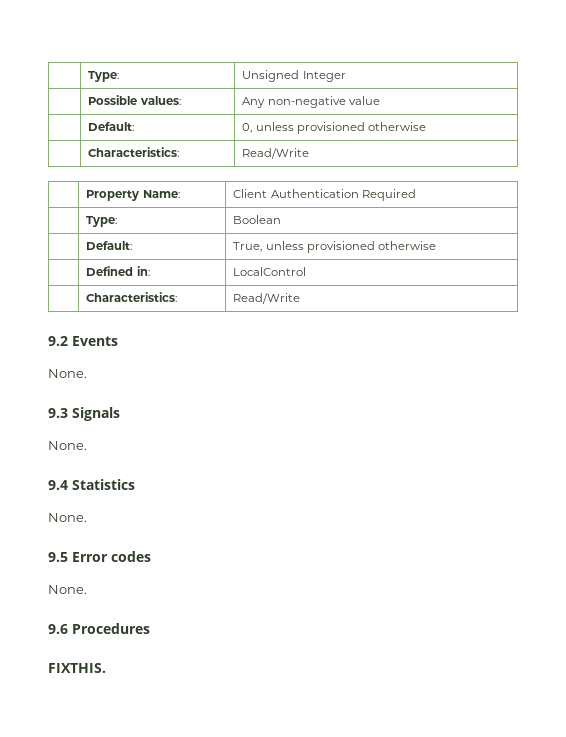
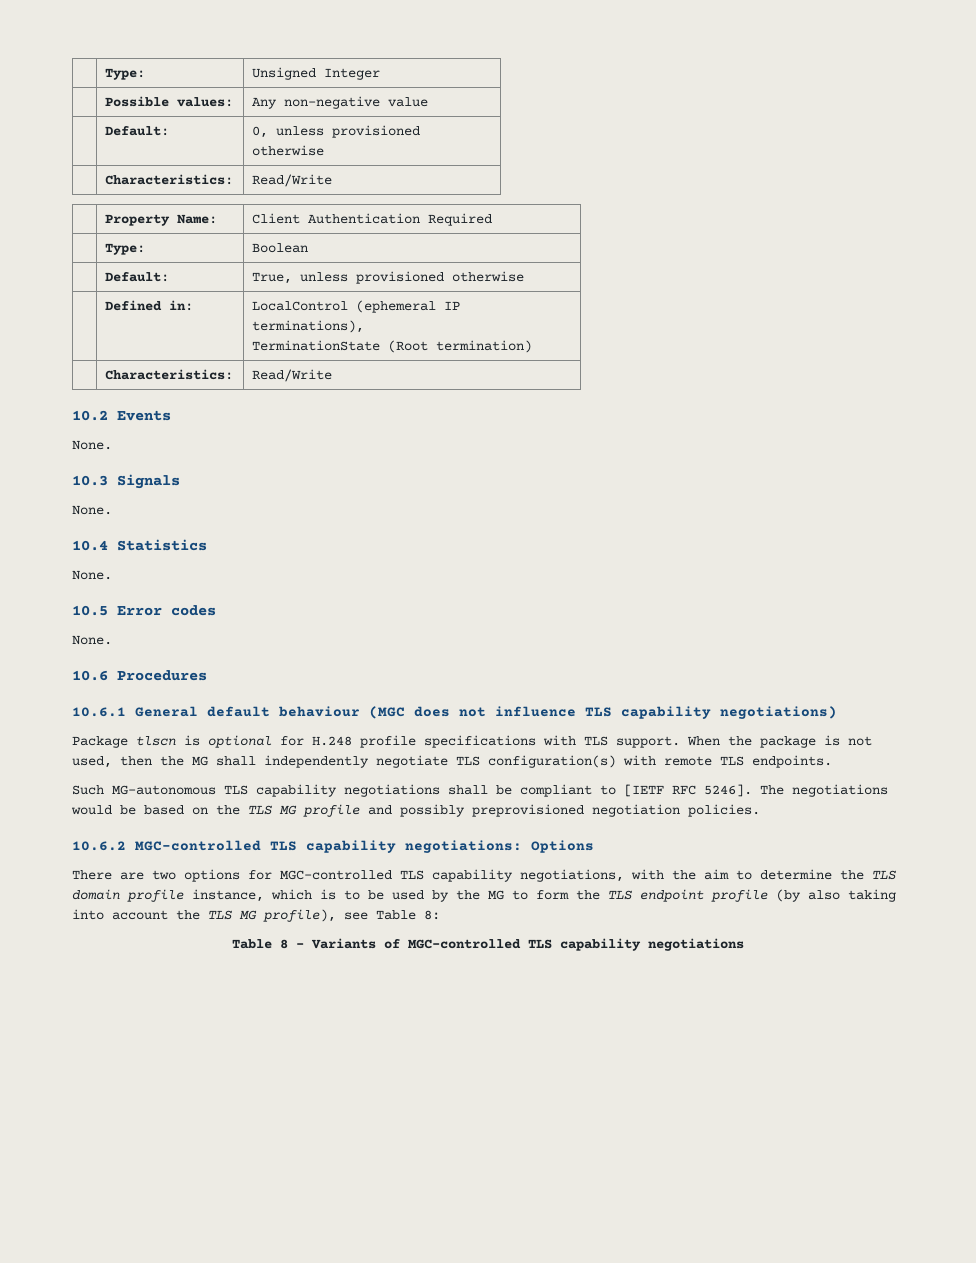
- | Defined in: | LocalControl
+ | Defined in: | LocalControl (ephemeral IP terminations),
+ TerminationState (Root termination)
  | Characteristics: | Read/Write
- 9.2 Events
+ 10.2 Events
- 9.3 Signals
+ 10.3 Signals
- 9.4 Statistics
+ 10.4 Statistics
- 9.5 Error codes
+ 10.5 Error codes
- 9.6 Procedures
+ 10.6 Procedures
- FIXTHIS.
+ 10.6.1 General default behaviour (MGC does not influence TLS capability negotiations)
+ Package tlscn is optional for H.248 profile specifications with TLS support. When the package is not used, then the MG shall independently negotiate TLS configuration(s) with remote TLS endpoints.
+ Such MG-autonomous TLS capability negotiations shall be compliant to [IETF RFC 5246]. The negotiations would be based on the TLS MG profile and possibly preprovisioned negotiation policies.
+ 10.6.2 MGC-controlled TLS capability negotiations: Options
+ There are two options for MGC-controlled TLS capability negotiations, with the aim to determine the TLS domain profile instance, which is to be used by the MG to form the TLS endpoint profile (by also taking into account the TLS MG profile), see Table 8:
+ Table 8 – Variants of MGC-controlled TLS capability negotiations

